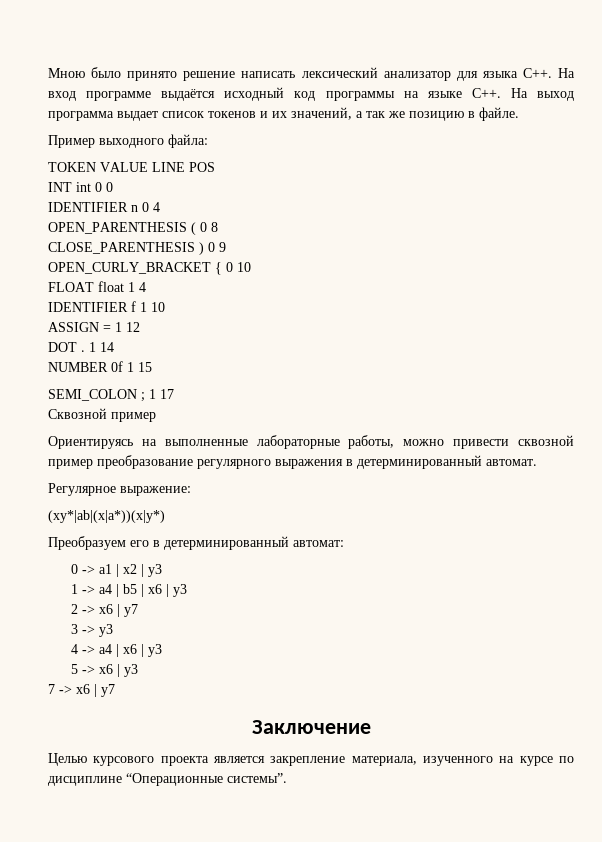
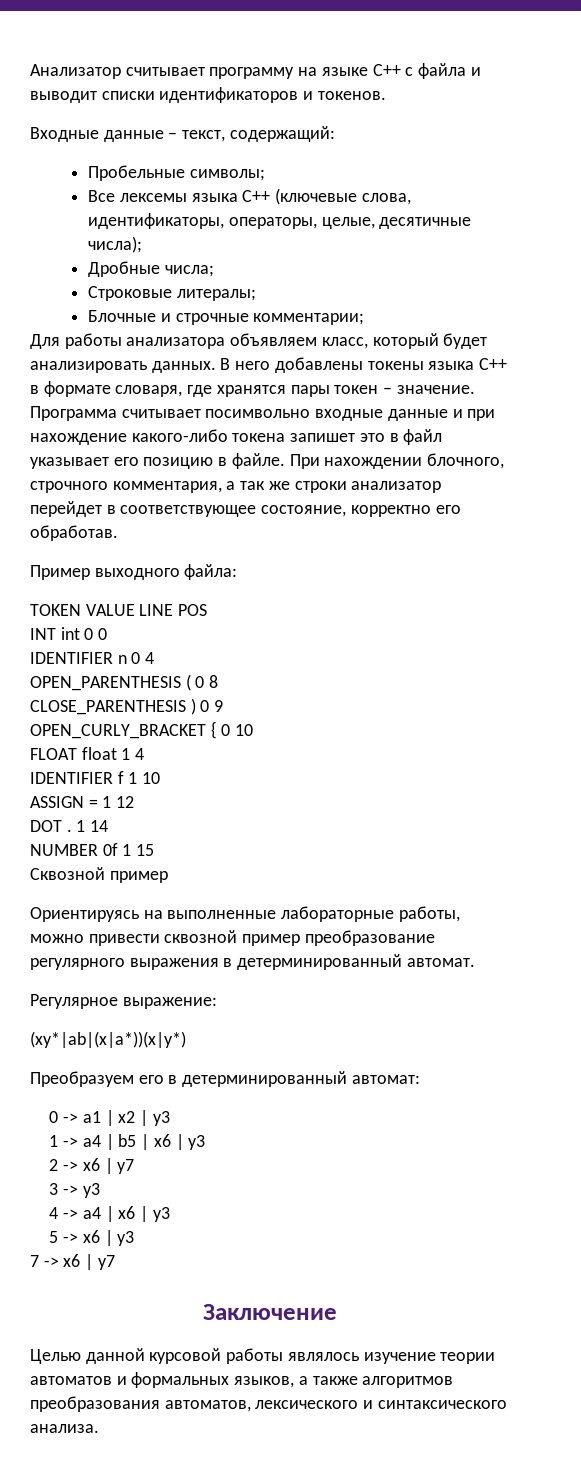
- Мною было принято решение написать лексический анализатор для языка С++. На вход программе выдаётся исходный код программы на языке C++. На выход программа выдает список токенов и их значений, а так же позицию в файле.
+ Анализатор считывает программу на языке С++ с файла и выводит списки идентификаторов и токенов.
+ Входные данные – текст, содержащий:
+ Пробельные символы;
+ Все лексемы языка С++ (ключевые слова, идентификаторы, операторы, целые, десятичные числа);
+ Дробные числа;
+ Строковые литералы;
+ Блочные и строчные комментарии;
+ Для работы анализатора объявляем класс, который будет анализировать данных. В него добавлены токены языка C++ в формате словаря, где хранятся пары токен – значение. Программа считывает посимвольно входные данные и при нахождение какого-либо токена запишет это в файл указывает его позицию в файле. При нахождении блочного, строчного комментария, а так же строки анализатор перейдет в соответствующее состояние, корректно его обработав.
- SEMI_COLON ; 1 17
- Целью курсового проекта является закрепление материала, изученного на курсе по дисциплине “Операционные системы”.
+ Целью данной курсовой работы являлось изучение теории автоматов и формальных языков, а также алгоритмов преобразования автоматов, лексического и синтаксического анализа.

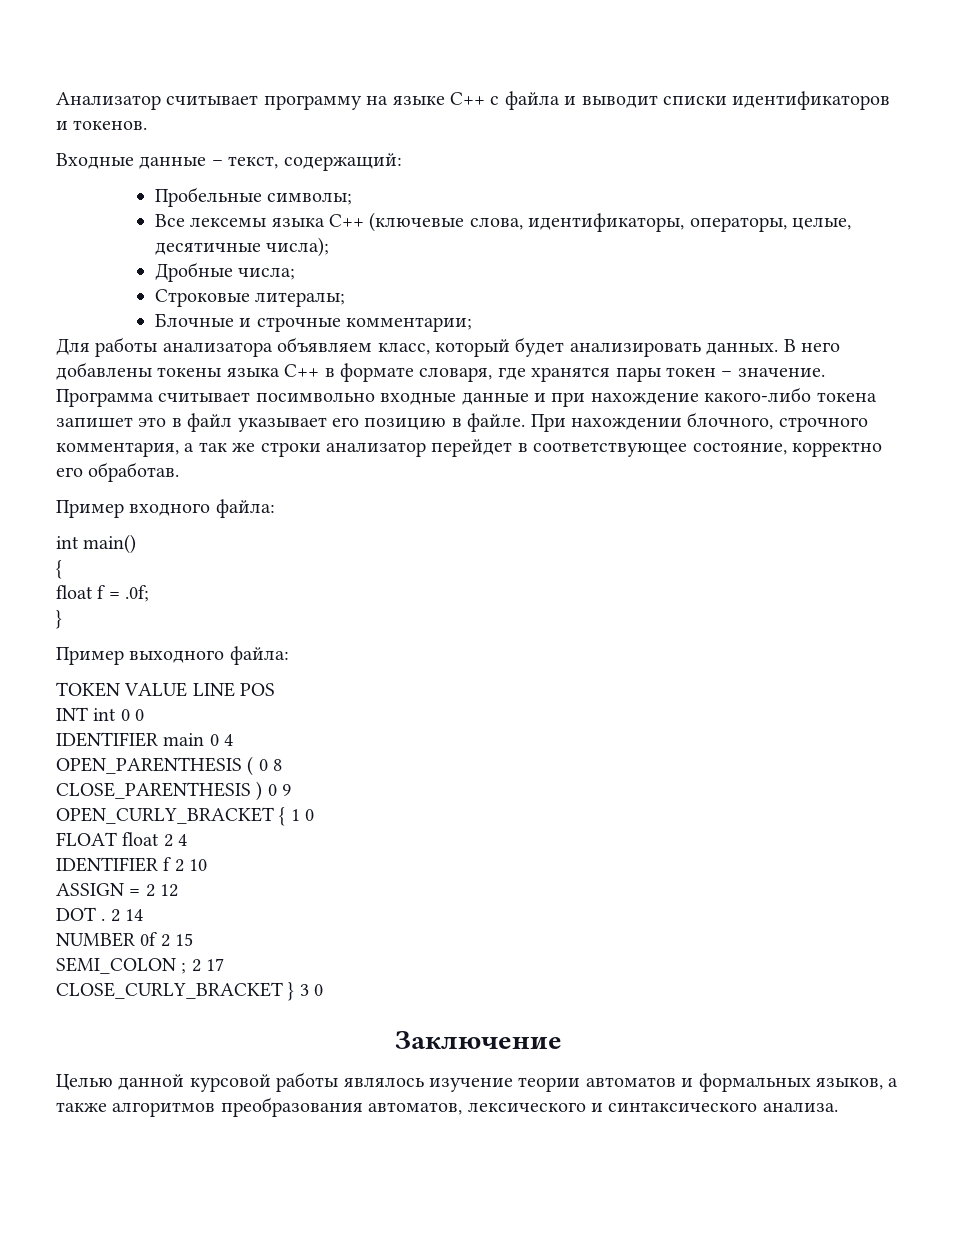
+ Пример входного файла:
+ int main()
+ {
+ float f = .0f;
+ }
- IDENTIFIER n 0 4
+ IDENTIFIER main 0 4
- OPEN_CURLY_BRACKET { 0 10
+ OPEN_CURLY_BRACKET { 1 0
- FLOAT float 1 4
+ FLOAT float 2 4
- IDENTIFIER f 1 10
+ IDENTIFIER f 2 10
- ASSIGN = 1 12
+ ASSIGN = 2 12
- 1 14
+ 2 14
- NUMBER 0f 1 15
+ NUMBER 0f 2 15
- Сквозной пример
- Ориентируясь на выполненные лабораторные работы, можно привести сквозной пример преобразование регулярного выражения в детерминированный автомат.
- Регулярное выражение:
- (xy*|ab|(x|a*))(x|y*)
- Преобразуем его в детерминированный автомат:
- 0 -> a1 | x2 | y3
- 1 -> a4 | b5 | x6 | y3
- 2 -> x6 | y7
- 3 -> y3
- 4 -> a4 | x6 | y3
- 5 -> x6 | y3
- 7 -> x6 | y7
+ SEMI_COLON ; 2 17
+ CLOSE_CURLY_BRACKET } 3 0

